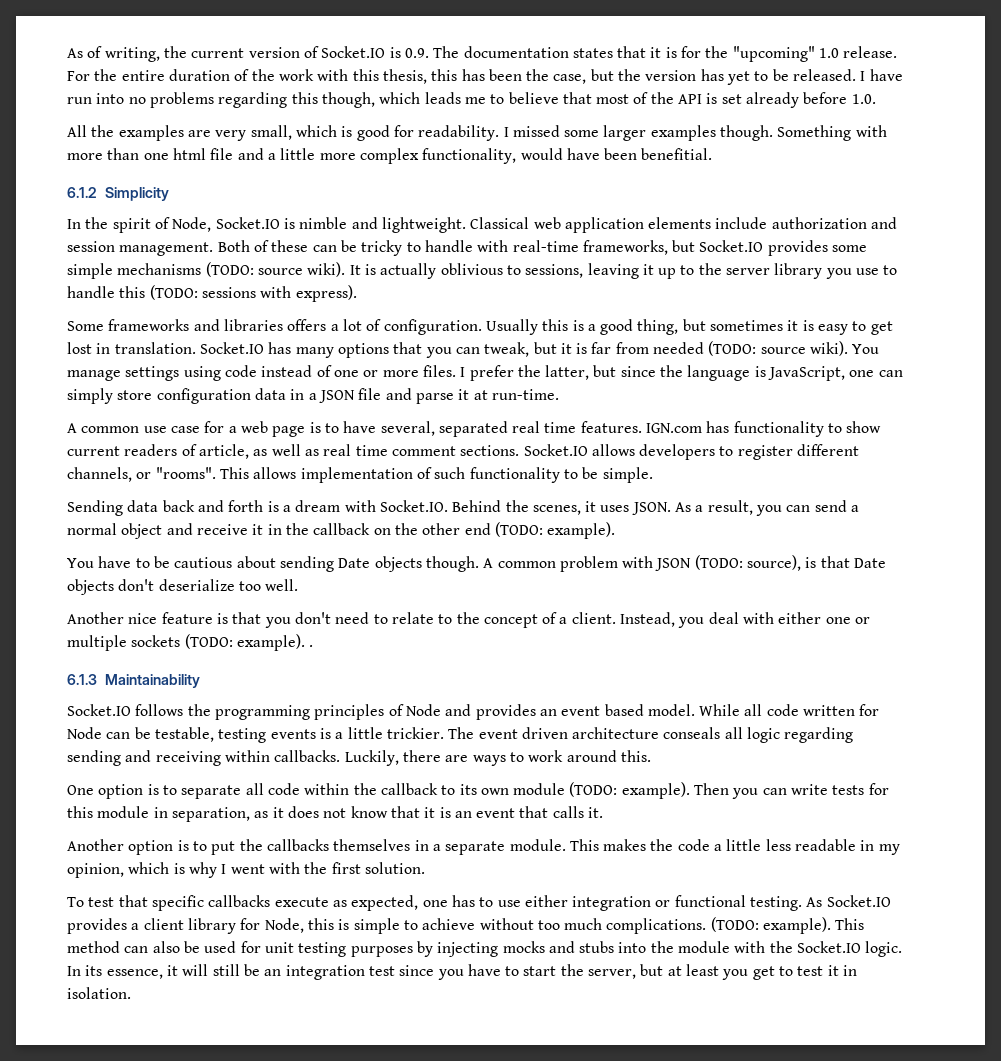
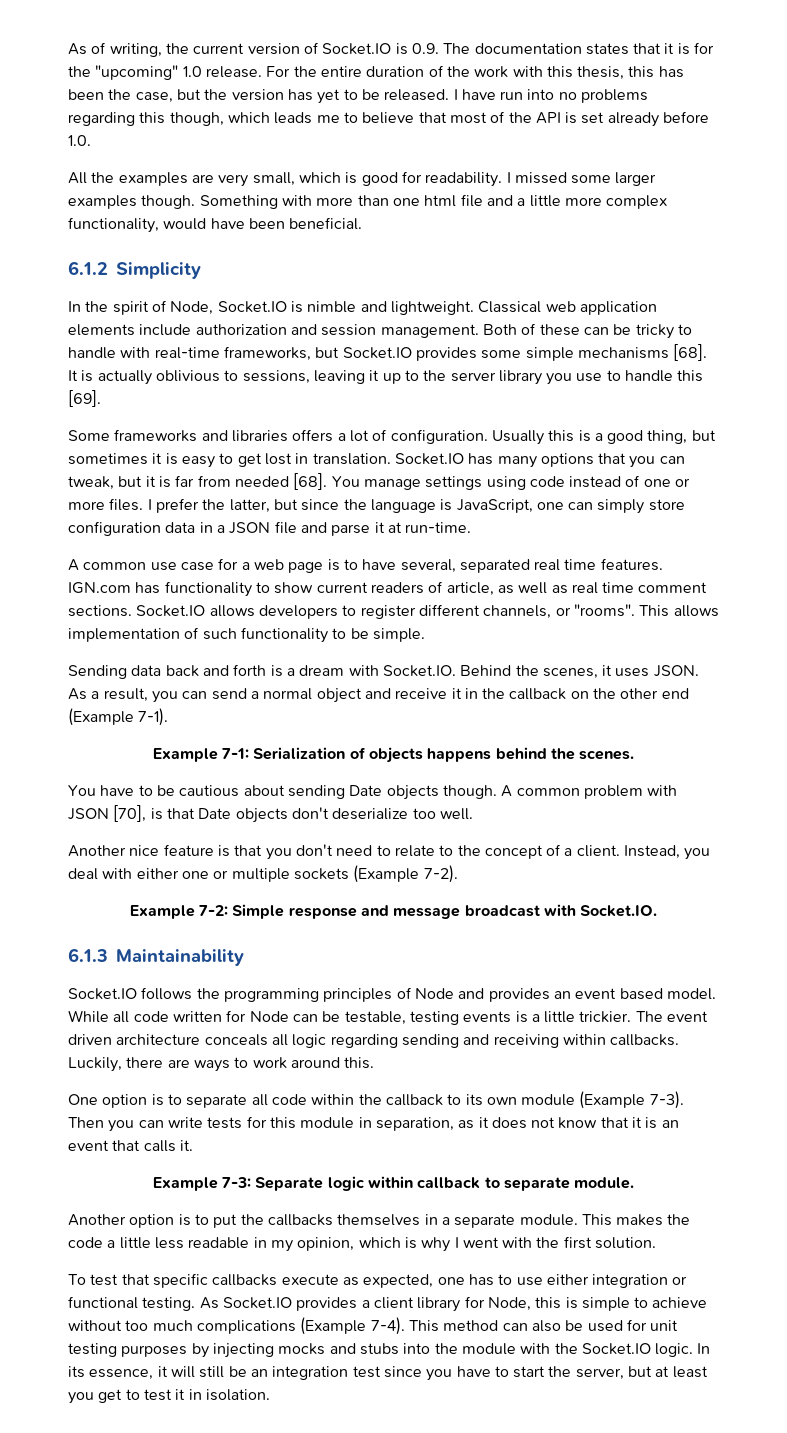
- Something with more than one html file and a little more complex functionality, would have been benefitial.
+ Something with more than one html file and a little more complex functionality, would have been beneficial.
- Both of these can be tricky to handle with real-time frameworks, but Socket.IO provides some simple mechanisms (TODO: source wiki).
+ Both of these can be tricky to handle with real-time frameworks, but Socket.IO provides some simple mechanisms [68].
- It is actually oblivious to sessions, leaving it up to the server library you use to handle this (TODO: sessions with express).
+ It is actually oblivious to sessions, leaving it up to the server library you use to handle this [69].
- Socket.IO has many options that you can tweak, but it is far from needed (TODO: source wiki).
+ Socket.IO has many options that you can tweak, but it is far from needed [68].
- As a result, you can send a normal object and receive it in the callback on the other end (TODO: example).
+ As a result, you can send a normal object and receive it in the callback on the other end (Example 7-1).
+ Example 7-1: Serialization of objects happens behind the scenes.
- A common problem with JSON (TODO: source), is that Date objects don't deserialize too well.
+ A common problem with JSON [70], is that Date objects don't deserialize too well.
- Instead, you deal with either one or multiple sockets (TODO: example). .
+ Instead, you deal with either one or multiple sockets (Example 7-2).
+ Example 7-2: Simple response and message broadcast with Socket.IO.
- The event driven architecture conseals all logic regarding sending and receiving within callbacks.
+ The event driven architecture conceals all logic regarding sending and receiving within callbacks.
- One option is to separate all code within the callback to its own module (TODO: example).
+ One option is to separate all code within the callback to its own module (Example 7-3).
+ Example 7-3: Separate logic within callback to separate module.
- As Socket.IO provides a client library for Node, this is simple to achieve without too much complications. (TODO: example).
+ As Socket.IO provides a client library for Node, this is simple to achieve without too much complications (Example 7-4).

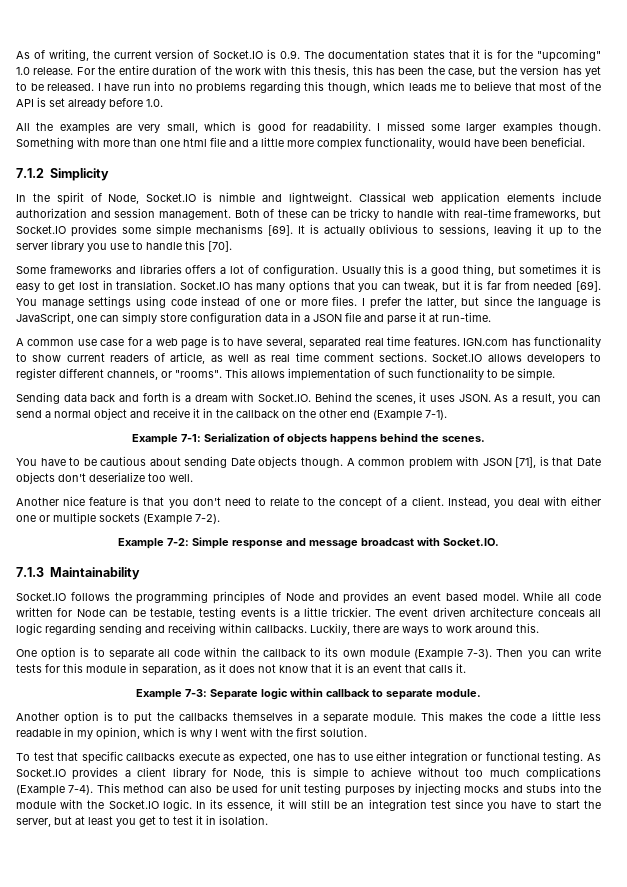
- 6.1.2 Simplicity
+ 7.1.2 Simplicity
- Both of these can be tricky to handle with real-time frameworks, but Socket.IO provides some simple mechanisms [68].
+ Both of these can be tricky to handle with real-time frameworks, but Socket.IO provides some simple mechanisms [69].
- It is actually oblivious to sessions, leaving it up to the server library you use to handle this [69].
+ It is actually oblivious to sessions, leaving it up to the server library you use to handle this [70].
- Socket.IO has many options that you can tweak, but it is far from needed [68].
+ Socket.IO has many options that you can tweak, but it is far from needed [69].
- A common problem with JSON [70], is that Date objects don't deserialize too well.
+ A common problem with JSON [71], is that Date objects don't deserialize too well.
- 6.1.3 Maintainability
+ 7.1.3 Maintainability

